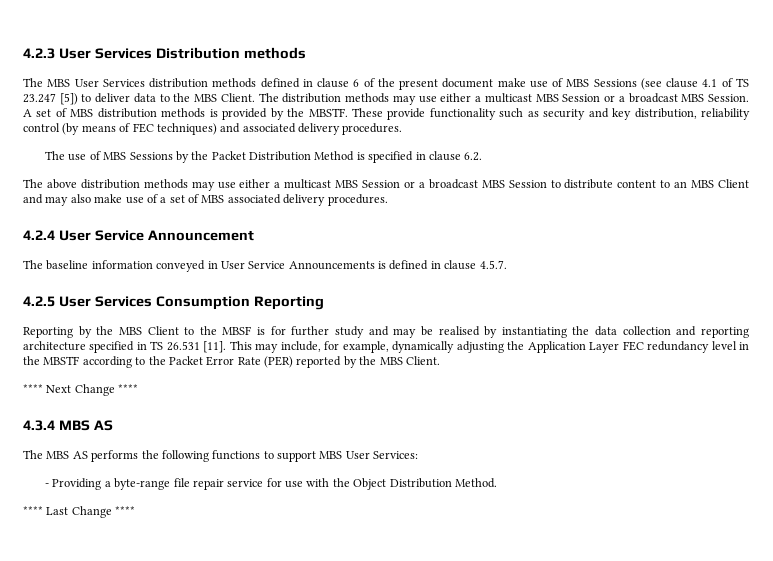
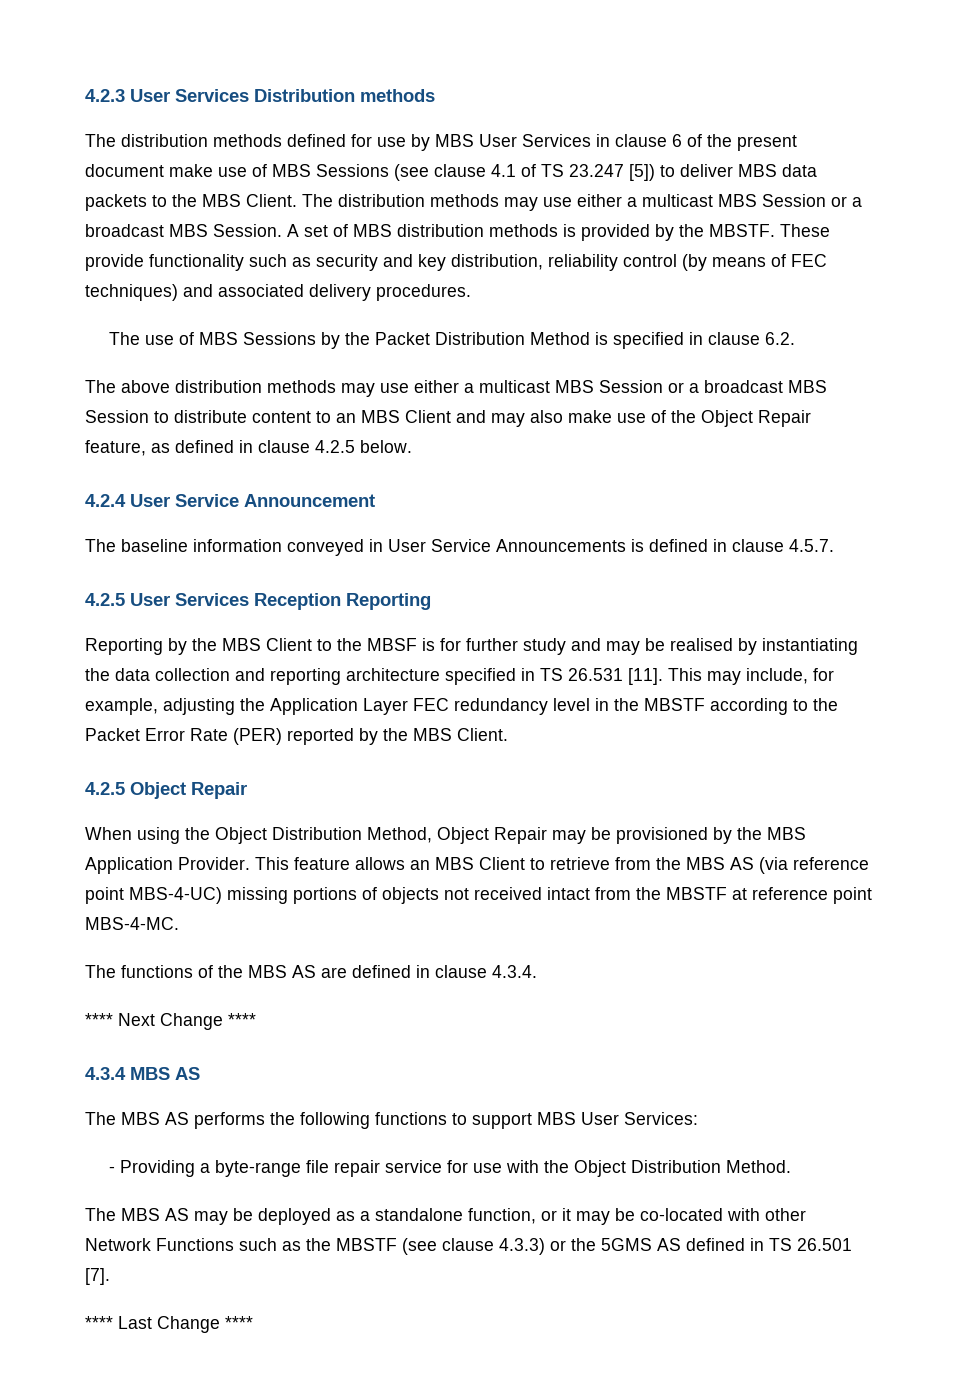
- The MBS User Services distribution methods defined in clause 6 of the present document make use of MBS Sessions (see clause 4.1 of TS 23.247 [5]) to deliver data to the MBS Client.
+ The distribution methods defined for use by MBS User Services in clause 6 of the present document make use of MBS Sessions (see clause 4.1 of TS 23.247 [5]) to deliver MBS data packets to the MBS Client.
- The above distribution methods may use either a multicast MBS Session or a broadcast MBS Session to distribute content to an MBS Client and may also make use of a set of MBS associated delivery procedures.
+ The above distribution methods may use either a multicast MBS Session or a broadcast MBS Session to distribute content to an MBS Client and may also make use of the Object Repair feature, as defined in clause 4.2.5 below.
- 4.2.5 User Services Consumption Reporting
+ 4.2.5 User Services Reception Reporting
- This may include, for example, dynamically adjusting the Application Layer FEC redundancy level in the MBSTF according to the Packet Error Rate (PER) reported by the MBS Client.
+ This may include, for example, adjusting the Application Layer FEC redundancy level in the MBSTF according to the Packet Error Rate (PER) reported by the MBS Client.
+ 4.2.5 Object Repair
+ When using the Object Distribution Method, Object Repair may be provisioned by the MBS Application Provider. This feature allows an MBS Client to retrieve from the MBS AS (via reference point MBS-4-UC) missing portions of objects not received intact from the MBSTF at reference point MBS-4-MC.
+ The functions of the MBS AS are defined in clause 4.3.4.
+ The MBS AS may be deployed as a standalone function, or it may be co-located with other Network Functions such as the MBSTF (see clause 4.3.3) or the 5GMS AS defined in TS 26.501 [7].

